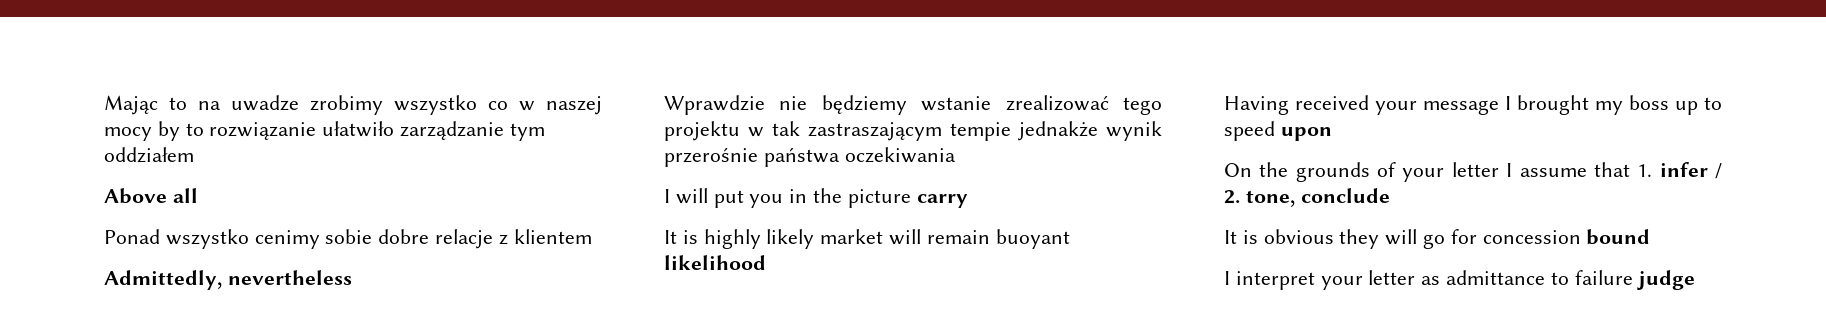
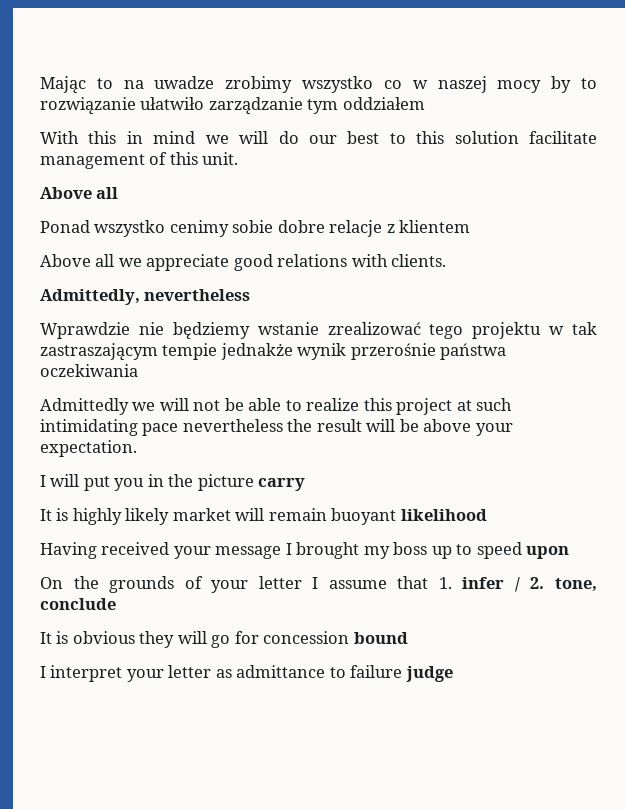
+ With this in mind we will do our best to this solution facilitate management of this unit.
+ Above all we appreciate good relations with clients.
+ Admittedly we will not be able to realize this project at such intimidating pace nevertheless the result will be above your expectation.

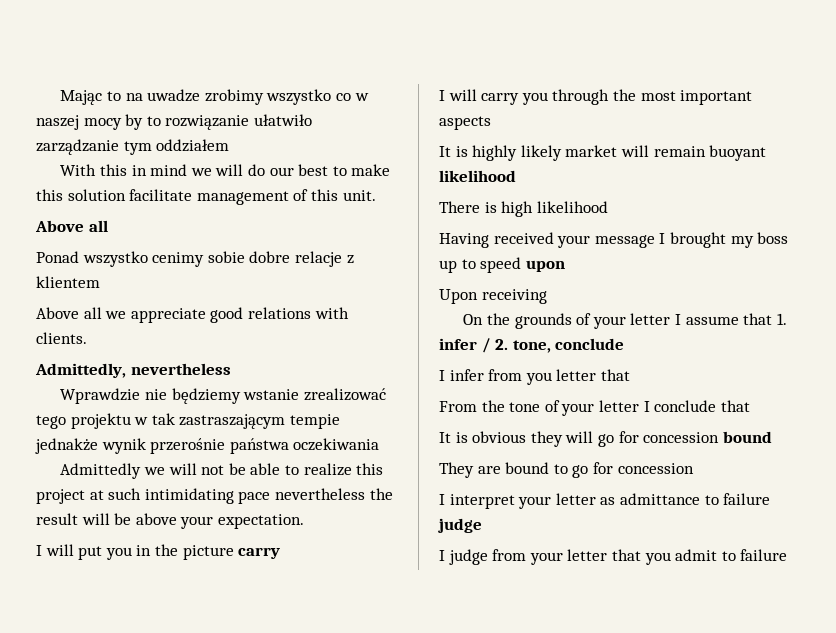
- With this in mind we will do our best to this solution facilitate management of this unit.
+ With this in mind we will do our best to make this solution facilitate management of this unit.
+ I will carry you through the most important aspects
+ There is high likelihood
+ Upon receiving
+ I infer from you letter that
+ From the tone of your letter I conclude that
+ They are bound to go for concession
+ I judge from your letter that you admit to failure

